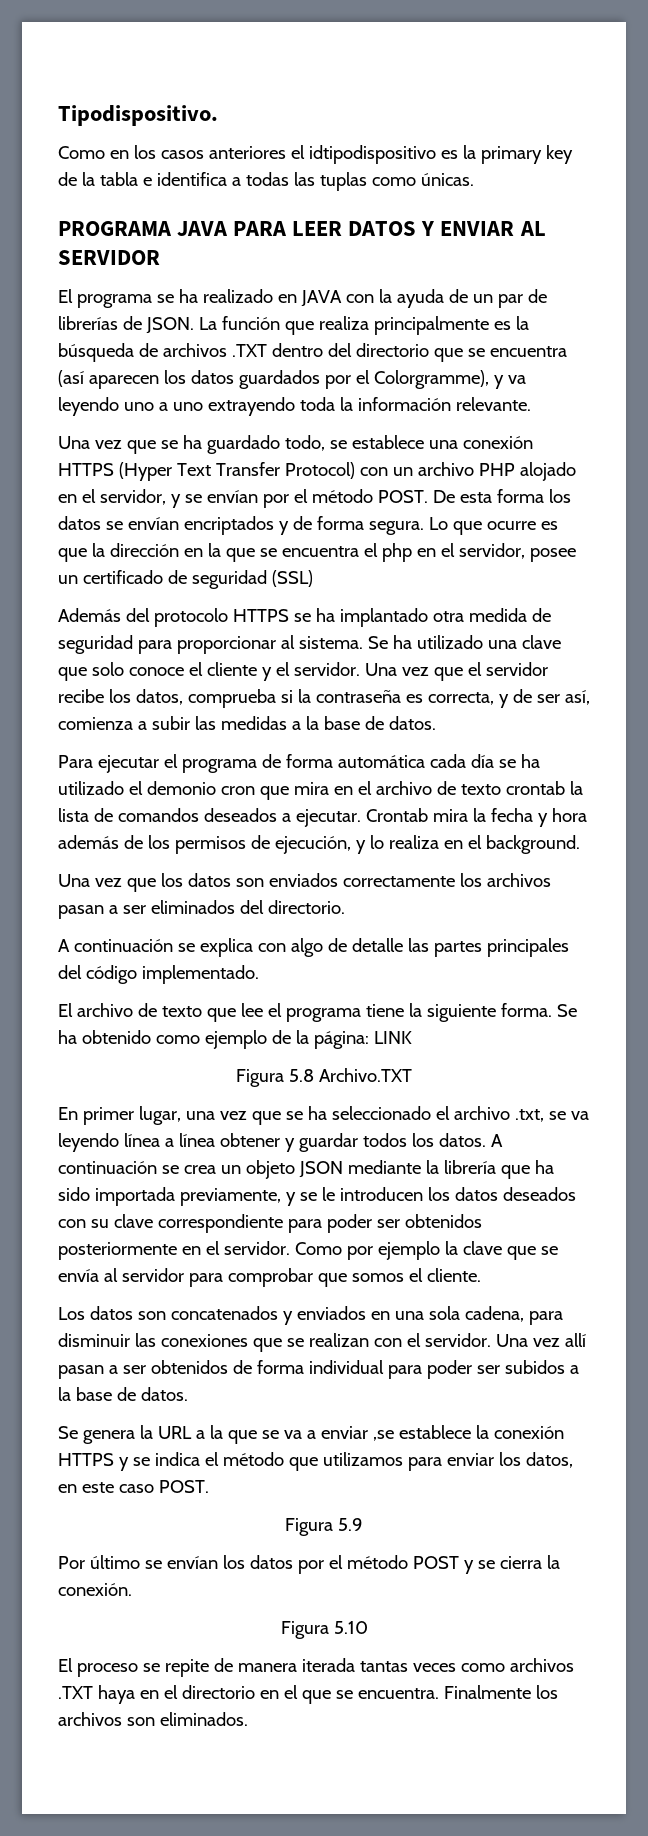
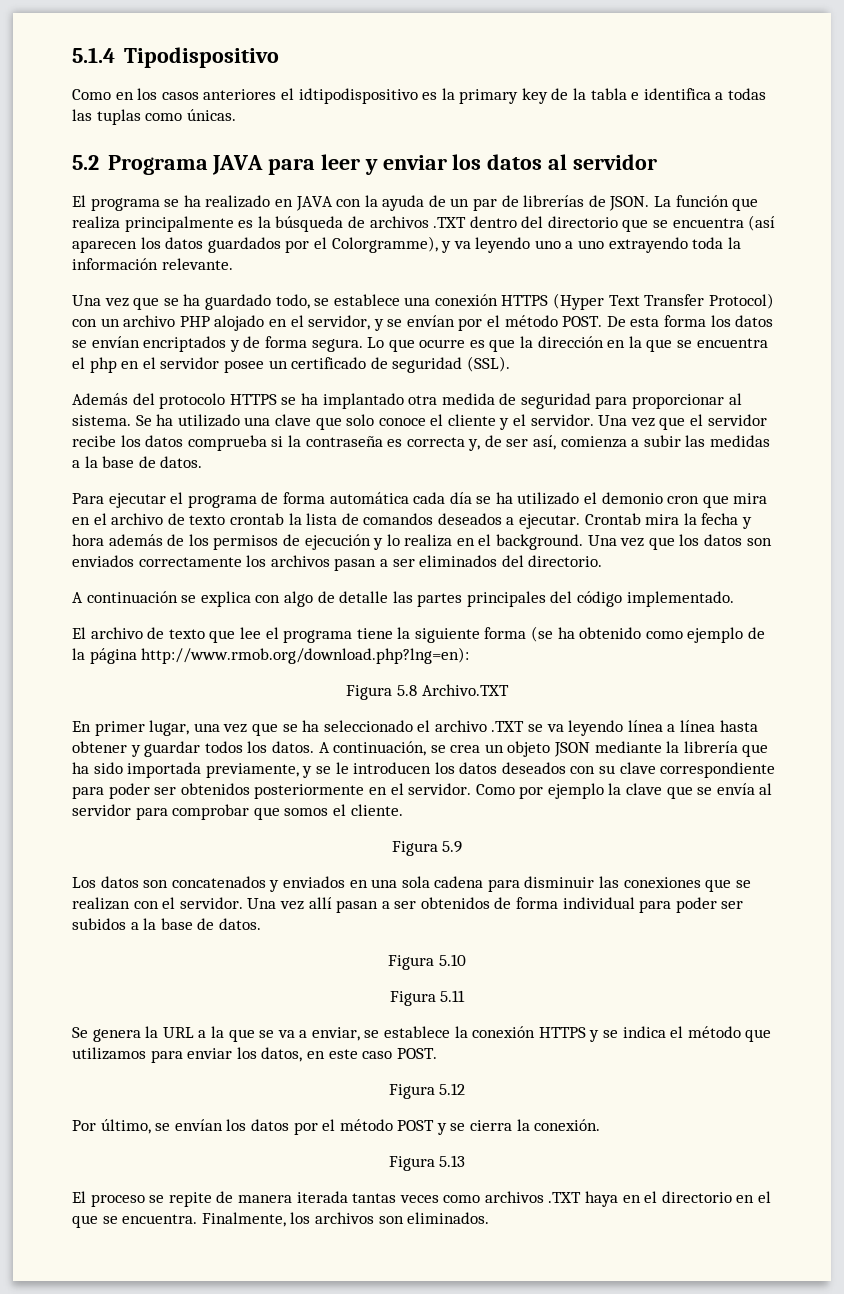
- Tipodispositivo.
+ 5.1.4 Tipodispositivo
- PROGRAMA JAVA PARA LEER DATOS Y ENVIAR AL SERVIDOR
+ 5.2 Programa JAVA para leer y enviar los datos al servidor
- Lo que ocurre es que la dirección en la que se encuentra el php en el servidor, posee un certificado de seguridad (SSL)
+ Lo que ocurre es que la dirección en la que se encuentra el php en el servidor posee un certificado de seguridad (SSL).
- Una vez que el servidor recibe los datos, comprueba si la contraseña es correcta, y de ser así, comienza a subir las medidas a la base de datos.
+ Una vez que el servidor recibe los datos comprueba si la contraseña es correcta y, de ser así, comienza a subir las medidas a la base de datos.
- Crontab mira la fecha y hora además de los permisos de ejecución, y lo realiza en el background.
- Una vez que los datos son enviados correctamente los archivos pasan a ser eliminados del directorio.
+ Crontab mira la fecha y hora además de los permisos de ejecución y lo realiza en el background. Una vez que los datos son enviados correctamente los archivos pasan a ser eliminados del directorio.
- El archivo de texto que lee el programa tiene la siguiente forma. Se ha obtenido como ejemplo de la página: LINK
+ El archivo de texto que lee el programa tiene la siguiente forma (se ha obtenido como ejemplo de la página http://www.rmob.org/download.php?lng=en):
- En primer lugar, una vez que se ha seleccionado el archivo .txt, se va leyendo línea a línea obtener y guardar todos los datos.
+ En primer lugar, una vez que se ha seleccionado el archivo .TXT se va leyendo línea a línea hasta obtener y guardar todos los datos.
- A continuación se crea un objeto JSON mediante la librería que ha sido importada previamente, y se le introducen los datos deseados con su clave correspondiente para poder ser obtenidos posteriormente en el servidor.
+ A continuación, se crea un objeto JSON mediante la librería que ha sido importada previamente, y se le introducen los datos deseados con su clave correspondiente para poder ser obtenidos posteriormente en el servidor.
+ Figura 5.9
- Los datos son concatenados y enviados en una sola cadena, para disminuir las conexiones que se realizan con el servidor.
+ Los datos son concatenados y enviados en una sola cadena para disminuir las conexiones que se realizan con el servidor.
+ Figura 5.10
+ Figura 5.11
- Se genera la URL a la que se va a enviar ,se establece la conexión HTTPS y se indica el método que utilizamos para enviar los datos, en este caso POST.
+ Se genera la URL a la que se va a enviar, se establece la conexión HTTPS y se indica el método que utilizamos para enviar los datos, en este caso POST.
- Figura 5.9
+ Figura 5.12
- Por último se envían los datos por el método POST y se cierra la conexión.
+ Por último, se envían los datos por el método POST y se cierra la conexión.
- Figura 5.10
+ Figura 5.13
- Finalmente los archivos son eliminados.
+ Finalmente, los archivos son eliminados.

